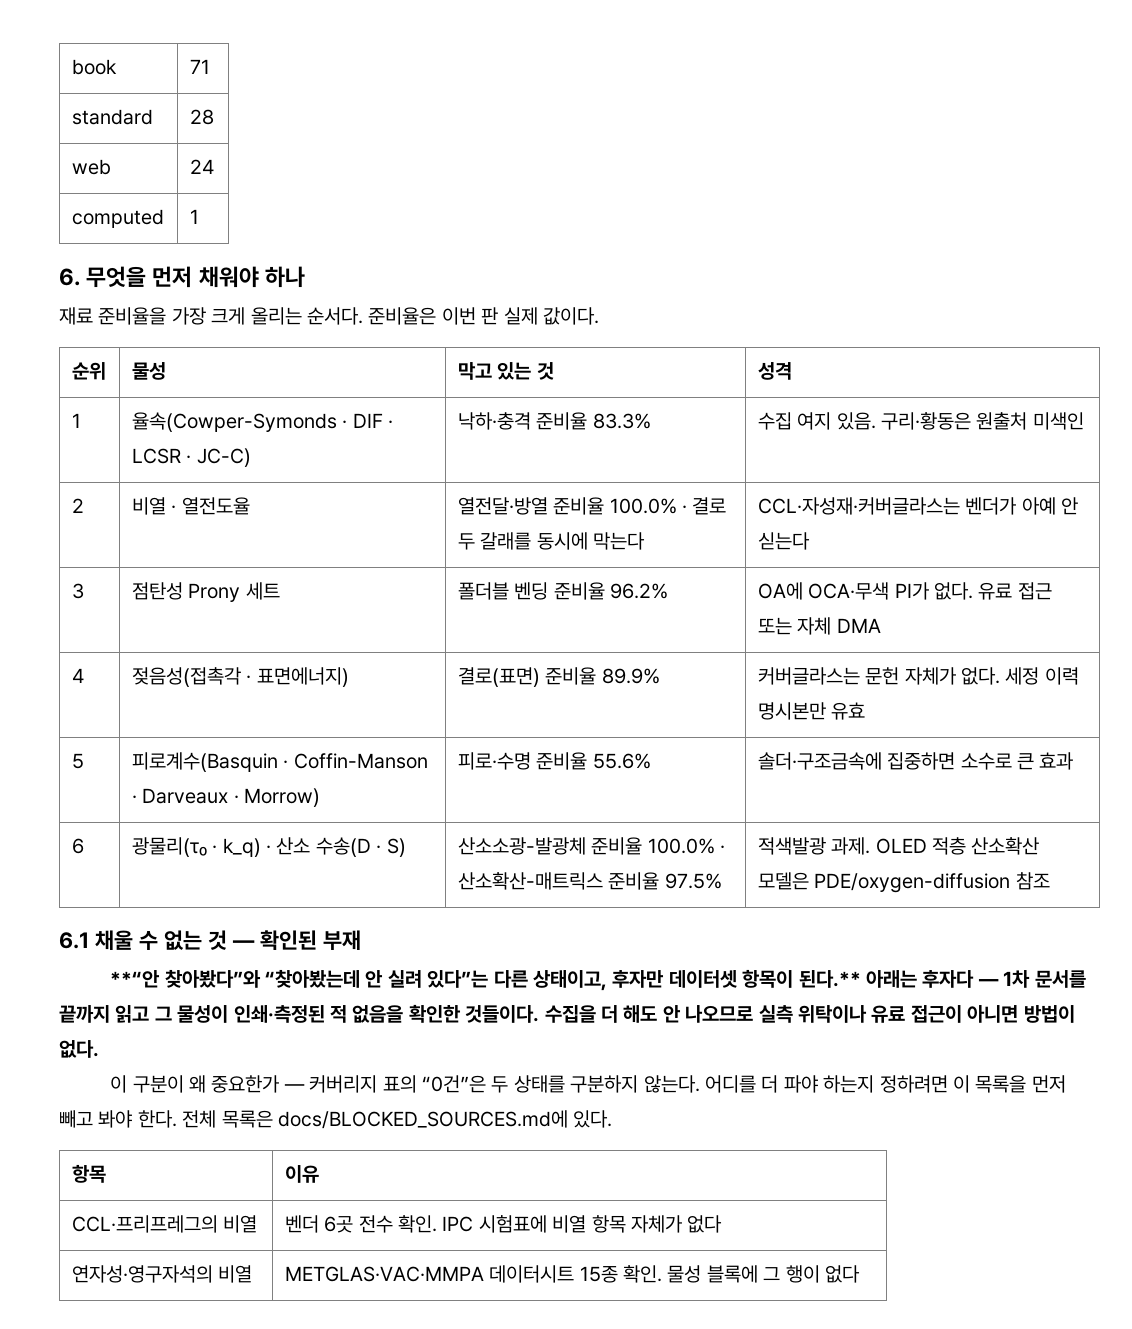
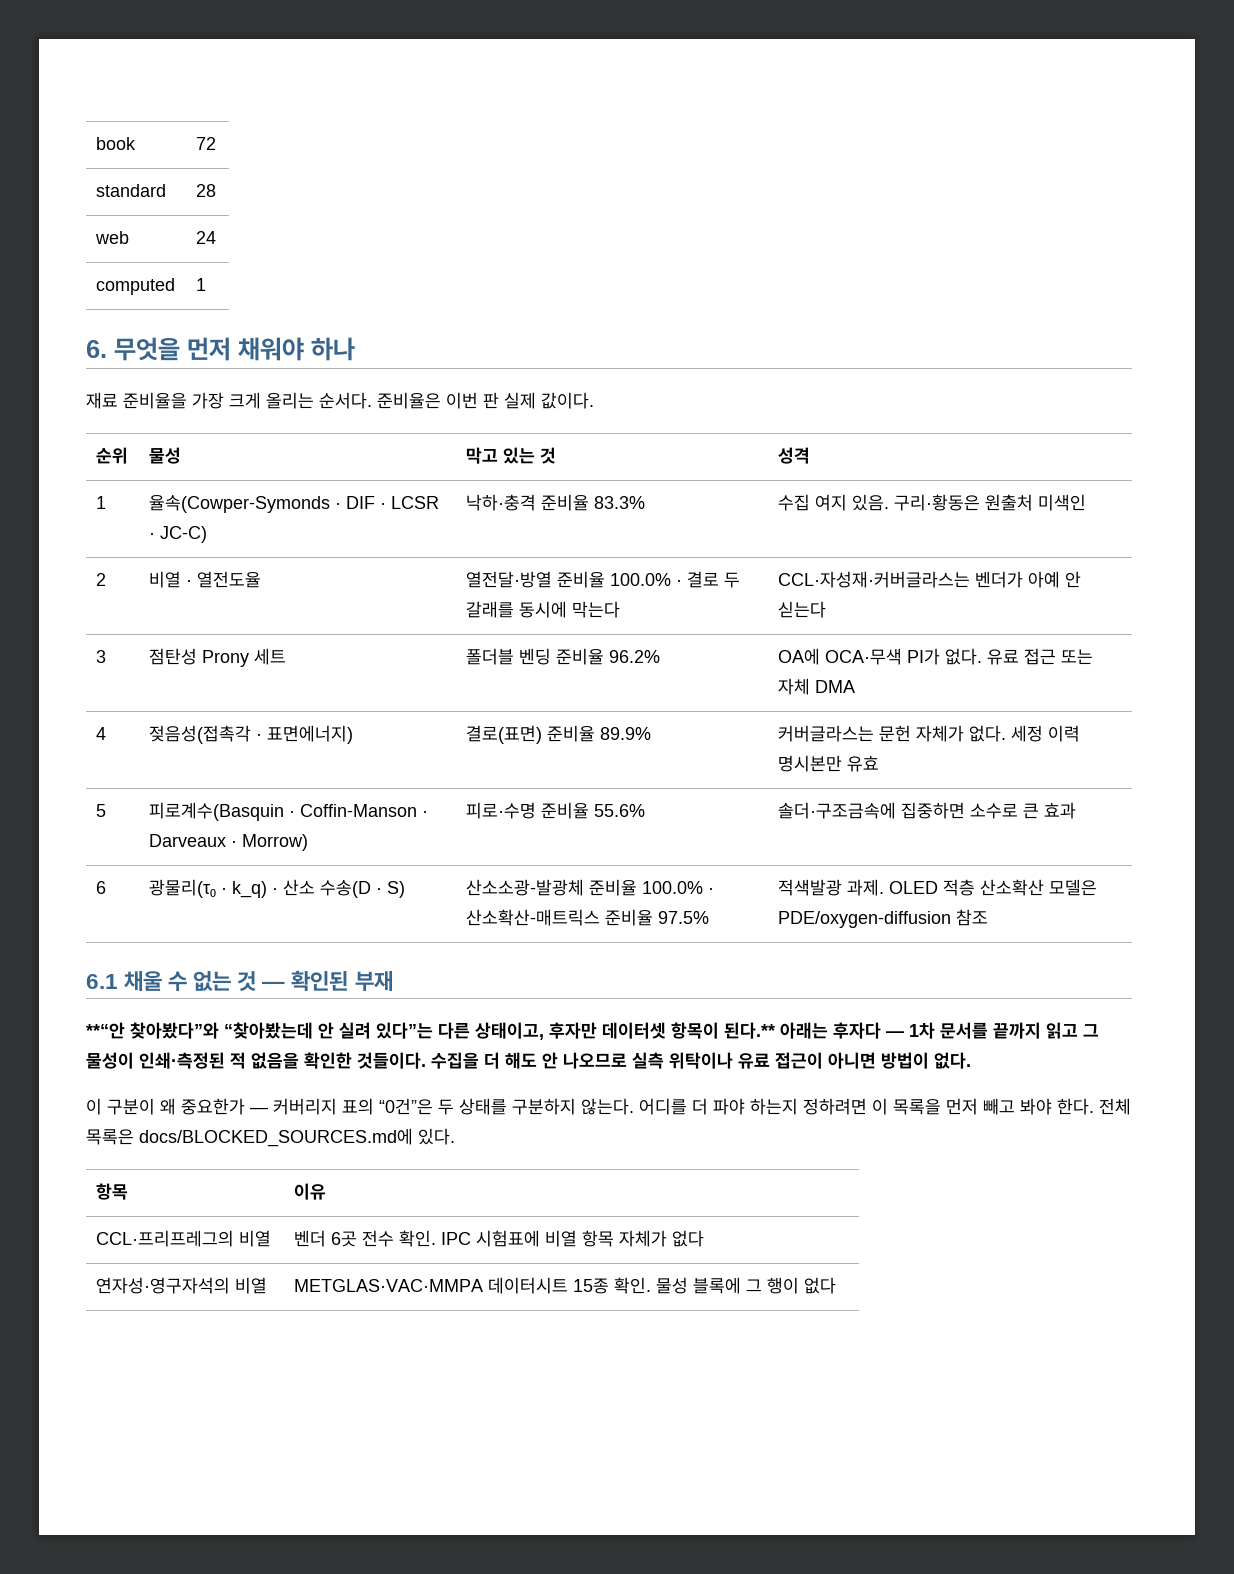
- book | 71
+ book | 72

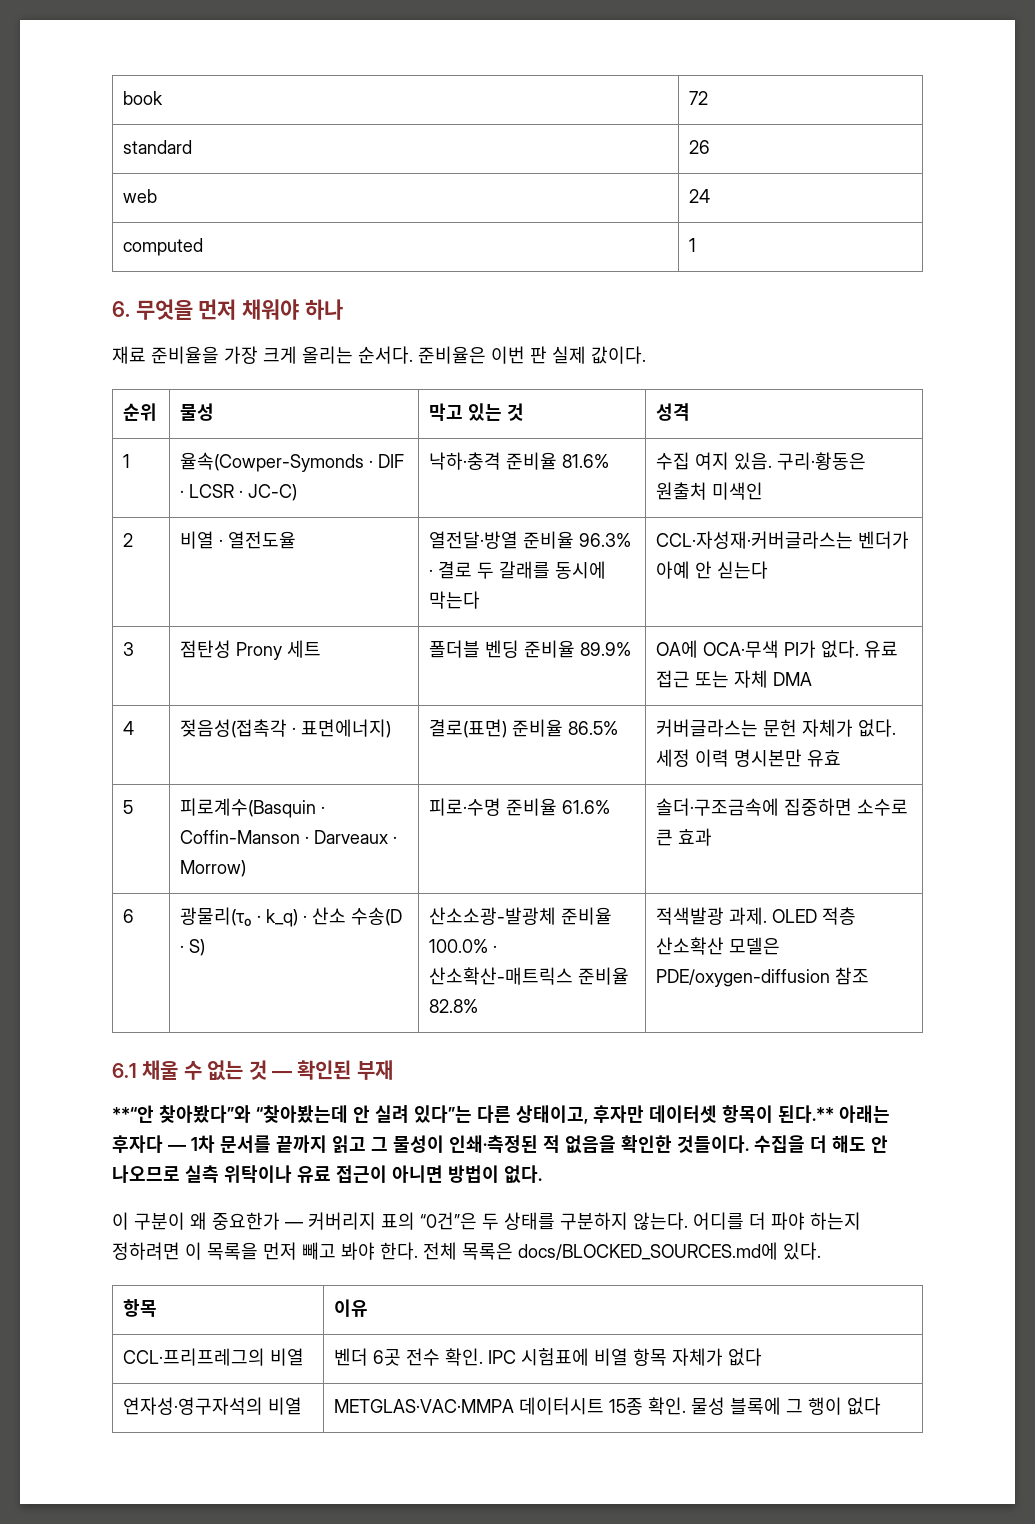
- standard | 28
+ standard | 26
- 1 | 율속(Cowper-Symonds · DIF · LCSR · JC-C) | 낙하·충격 준비율 83.3% | 수집 여지 있음. 구리·황동은 원출처 미색인
+ 1 | 율속(Cowper-Symonds · DIF · LCSR · JC-C) | 낙하·충격 준비율 81.6% | 수집 여지 있음. 구리·황동은 원출처 미색인
- 2 | 비열 · 열전도율 | 열전달·방열 준비율 100.0% · 결로 두 갈래를 동시에 막는다 | CCL·자성재·커버글라스는 벤더가 아예 안 싣는다
+ 2 | 비열 · 열전도율 | 열전달·방열 준비율 96.3% · 결로 두 갈래를 동시에 막는다 | CCL·자성재·커버글라스는 벤더가 아예 안 싣는다
- 3 | 점탄성 Prony 세트 | 폴더블 벤딩 준비율 96.2% | OA에 OCA·무색 PI가 없다. 유료 접근 또는 자체 DMA
+ 3 | 점탄성 Prony 세트 | 폴더블 벤딩 준비율 89.9% | OA에 OCA·무색 PI가 없다. 유료 접근 또는 자체 DMA
- 4 | 젖음성(접촉각 · 표면에너지) | 결로(표면) 준비율 89.9% | 커버글라스는 문헌 자체가 없다. 세정 이력 명시본만 유효
+ 4 | 젖음성(접촉각 · 표면에너지) | 결로(표면) 준비율 86.5% | 커버글라스는 문헌 자체가 없다. 세정 이력 명시본만 유효
- 5 | 피로계수(Basquin · Coffin-Manson · Darveaux · Morrow) | 피로·수명 준비율 55.6% | 솔더·구조금속에 집중하면 소수로 큰 효과
+ 5 | 피로계수(Basquin · Coffin-Manson · Darveaux · Morrow) | 피로·수명 준비율 61.6% | 솔더·구조금속에 집중하면 소수로 큰 효과
- 6 | 광물리(τ₀ · k_q) · 산소 수송(D · S) | 산소소광-발광체 준비율 100.0% · 산소확산-매트릭스 준비율 97.5% | 적색발광 과제. OLED 적층 산소확산 모델은 PDE/oxygen-diffusion 참조
+ 6 | 광물리(τ₀ · k_q) · 산소 수송(D · S) | 산소소광-발광체 준비율 100.0% · 산소확산-매트릭스 준비율 82.8% | 적색발광 과제. OLED 적층 산소확산 모델은 PDE/oxygen-diffusion 참조

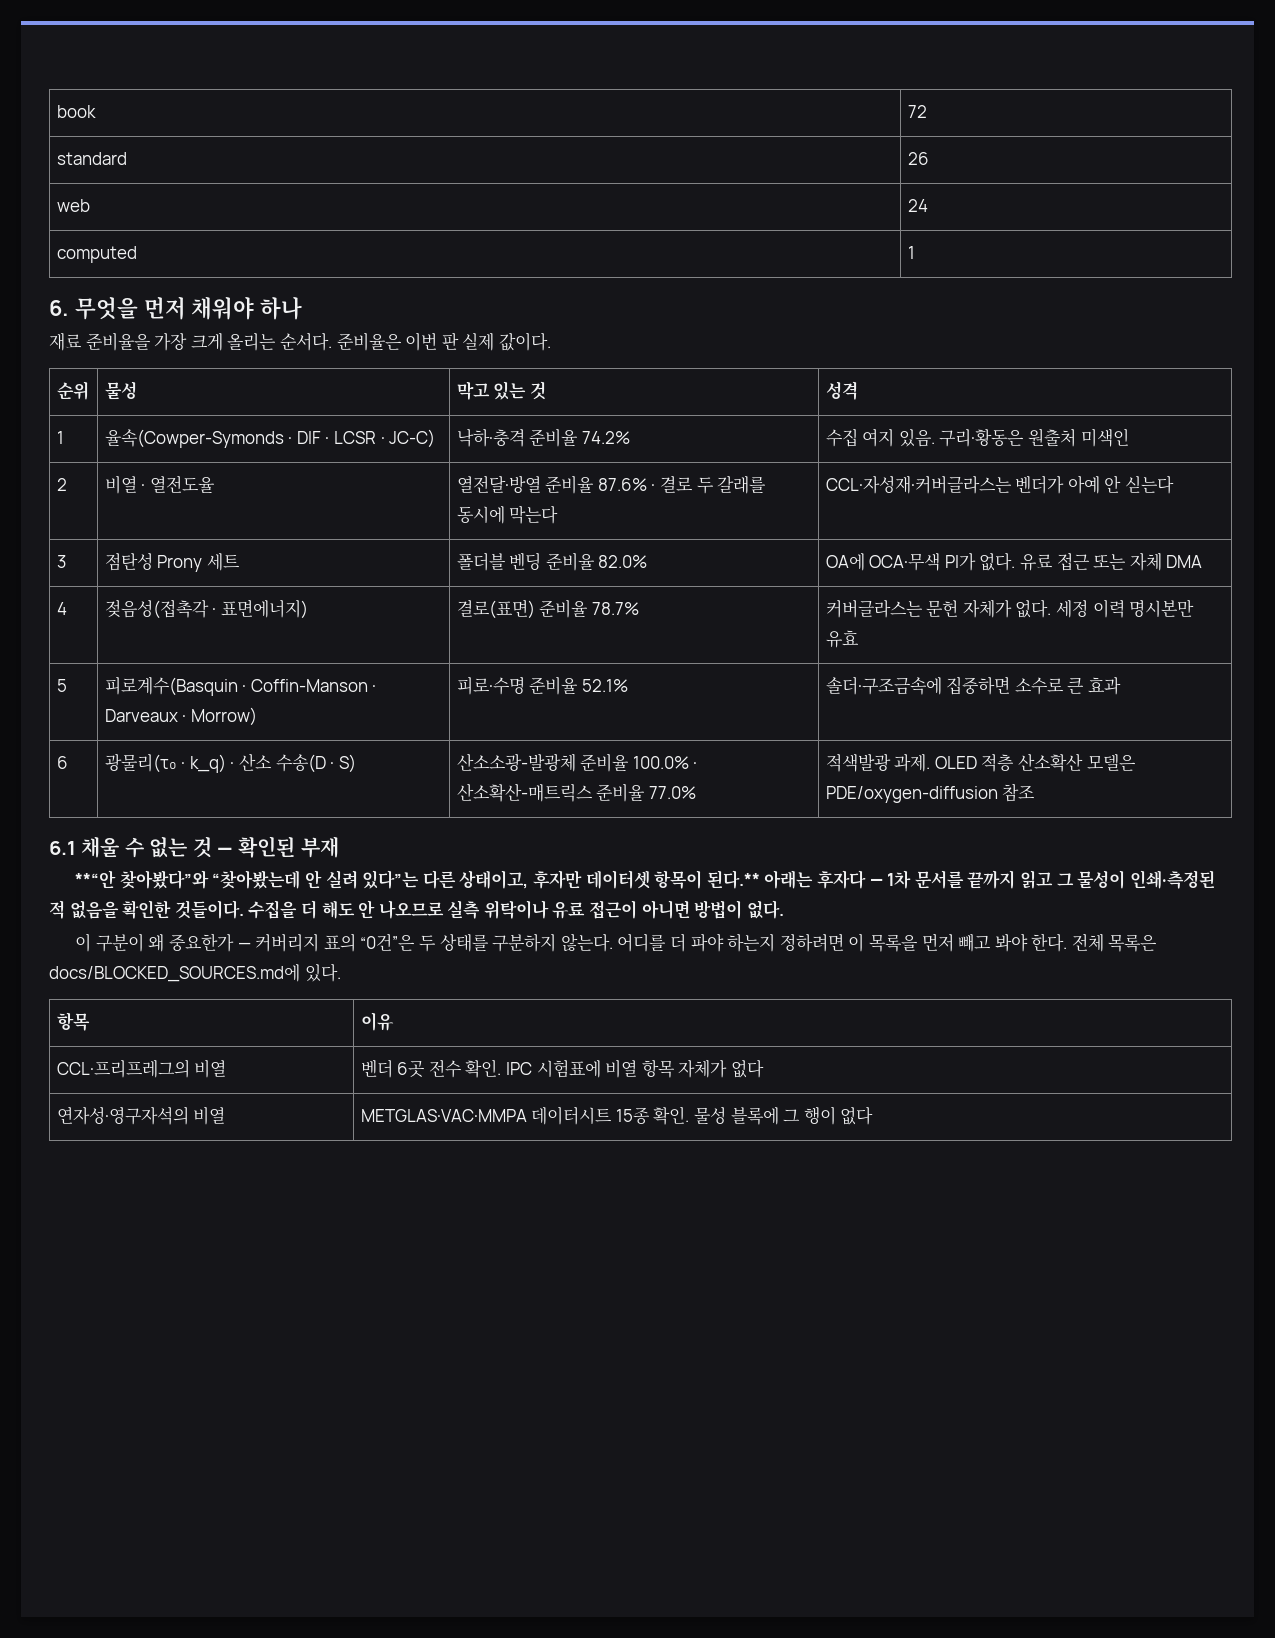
- 1 | 율속(Cowper-Symonds · DIF · LCSR · JC-C) | 낙하·충격 준비율 81.6% | 수집 여지 있음. 구리·황동은 원출처 미색인
+ 1 | 율속(Cowper-Symonds · DIF · LCSR · JC-C) | 낙하·충격 준비율 74.2% | 수집 여지 있음. 구리·황동은 원출처 미색인
- 2 | 비열 · 열전도율 | 열전달·방열 준비율 96.3% · 결로 두 갈래를 동시에 막는다 | CCL·자성재·커버글라스는 벤더가 아예 안 싣는다
+ 2 | 비열 · 열전도율 | 열전달·방열 준비율 87.6% · 결로 두 갈래를 동시에 막는다 | CCL·자성재·커버글라스는 벤더가 아예 안 싣는다
- 3 | 점탄성 Prony 세트 | 폴더블 벤딩 준비율 89.9% | OA에 OCA·무색 PI가 없다. 유료 접근 또는 자체 DMA
+ 3 | 점탄성 Prony 세트 | 폴더블 벤딩 준비율 82.0% | OA에 OCA·무색 PI가 없다. 유료 접근 또는 자체 DMA
- 4 | 젖음성(접촉각 · 표면에너지) | 결로(표면) 준비율 86.5% | 커버글라스는 문헌 자체가 없다. 세정 이력 명시본만 유효
+ 4 | 젖음성(접촉각 · 표면에너지) | 결로(표면) 준비율 78.7% | 커버글라스는 문헌 자체가 없다. 세정 이력 명시본만 유효
- 5 | 피로계수(Basquin · Coffin-Manson · Darveaux · Morrow) | 피로·수명 준비율 61.6% | 솔더·구조금속에 집중하면 소수로 큰 효과
+ 5 | 피로계수(Basquin · Coffin-Manson · Darveaux · Morrow) | 피로·수명 준비율 52.1% | 솔더·구조금속에 집중하면 소수로 큰 효과
- 6 | 광물리(τ₀ · k_q) · 산소 수송(D · S) | 산소소광-발광체 준비율 100.0% · 산소확산-매트릭스 준비율 82.8% | 적색발광 과제. OLED 적층 산소확산 모델은 PDE/oxygen-diffusion 참조
+ 6 | 광물리(τ₀ · k_q) · 산소 수송(D · S) | 산소소광-발광체 준비율 100.0% · 산소확산-매트릭스 준비율 77.0% | 적색발광 과제. OLED 적층 산소확산 모델은 PDE/oxygen-diffusion 참조

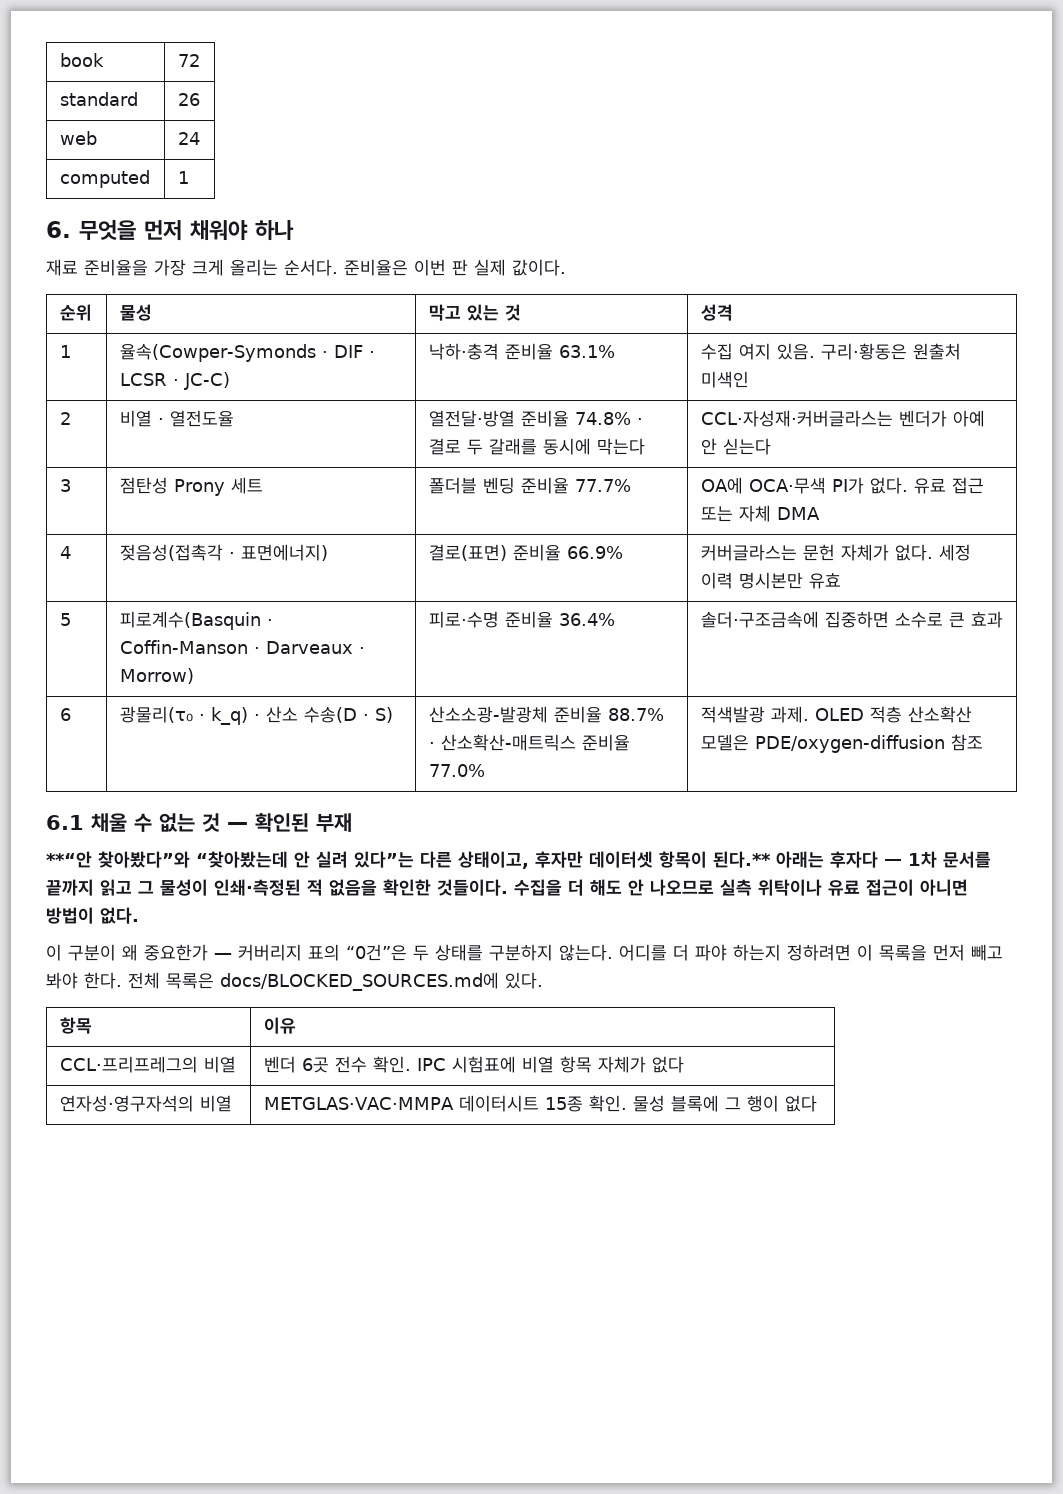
- 1 | 율속(Cowper-Symonds · DIF · LCSR · JC-C) | 낙하·충격 준비율 74.2% | 수집 여지 있음. 구리·황동은 원출처 미색인
+ 1 | 율속(Cowper-Symonds · DIF · LCSR · JC-C) | 낙하·충격 준비율 63.1% | 수집 여지 있음. 구리·황동은 원출처 미색인
- 2 | 비열 · 열전도율 | 열전달·방열 준비율 87.6% · 결로 두 갈래를 동시에 막는다 | CCL·자성재·커버글라스는 벤더가 아예 안 싣는다
+ 2 | 비열 · 열전도율 | 열전달·방열 준비율 74.8% · 결로 두 갈래를 동시에 막는다 | CCL·자성재·커버글라스는 벤더가 아예 안 싣는다
- 3 | 점탄성 Prony 세트 | 폴더블 벤딩 준비율 82.0% | OA에 OCA·무색 PI가 없다. 유료 접근 또는 자체 DMA
+ 3 | 점탄성 Prony 세트 | 폴더블 벤딩 준비율 77.7% | OA에 OCA·무색 PI가 없다. 유료 접근 또는 자체 DMA
- 4 | 젖음성(접촉각 · 표면에너지) | 결로(표면) 준비율 78.7% | 커버글라스는 문헌 자체가 없다. 세정 이력 명시본만 유효
+ 4 | 젖음성(접촉각 · 표면에너지) | 결로(표면) 준비율 66.9% | 커버글라스는 문헌 자체가 없다. 세정 이력 명시본만 유효
- 5 | 피로계수(Basquin · Coffin-Manson · Darveaux · Morrow) | 피로·수명 준비율 52.1% | 솔더·구조금속에 집중하면 소수로 큰 효과
+ 5 | 피로계수(Basquin · Coffin-Manson · Darveaux · Morrow) | 피로·수명 준비율 36.4% | 솔더·구조금속에 집중하면 소수로 큰 효과
- 6 | 광물리(τ₀ · k_q) · 산소 수송(D · S) | 산소소광-발광체 준비율 100.0% · 산소확산-매트릭스 준비율 77.0% | 적색발광 과제. OLED 적층 산소확산 모델은 PDE/oxygen-diffusion 참조
+ 6 | 광물리(τ₀ · k_q) · 산소 수송(D · S) | 산소소광-발광체 준비율 88.7% · 산소확산-매트릭스 준비율 77.0% | 적색발광 과제. OLED 적층 산소확산 모델은 PDE/oxygen-diffusion 참조

